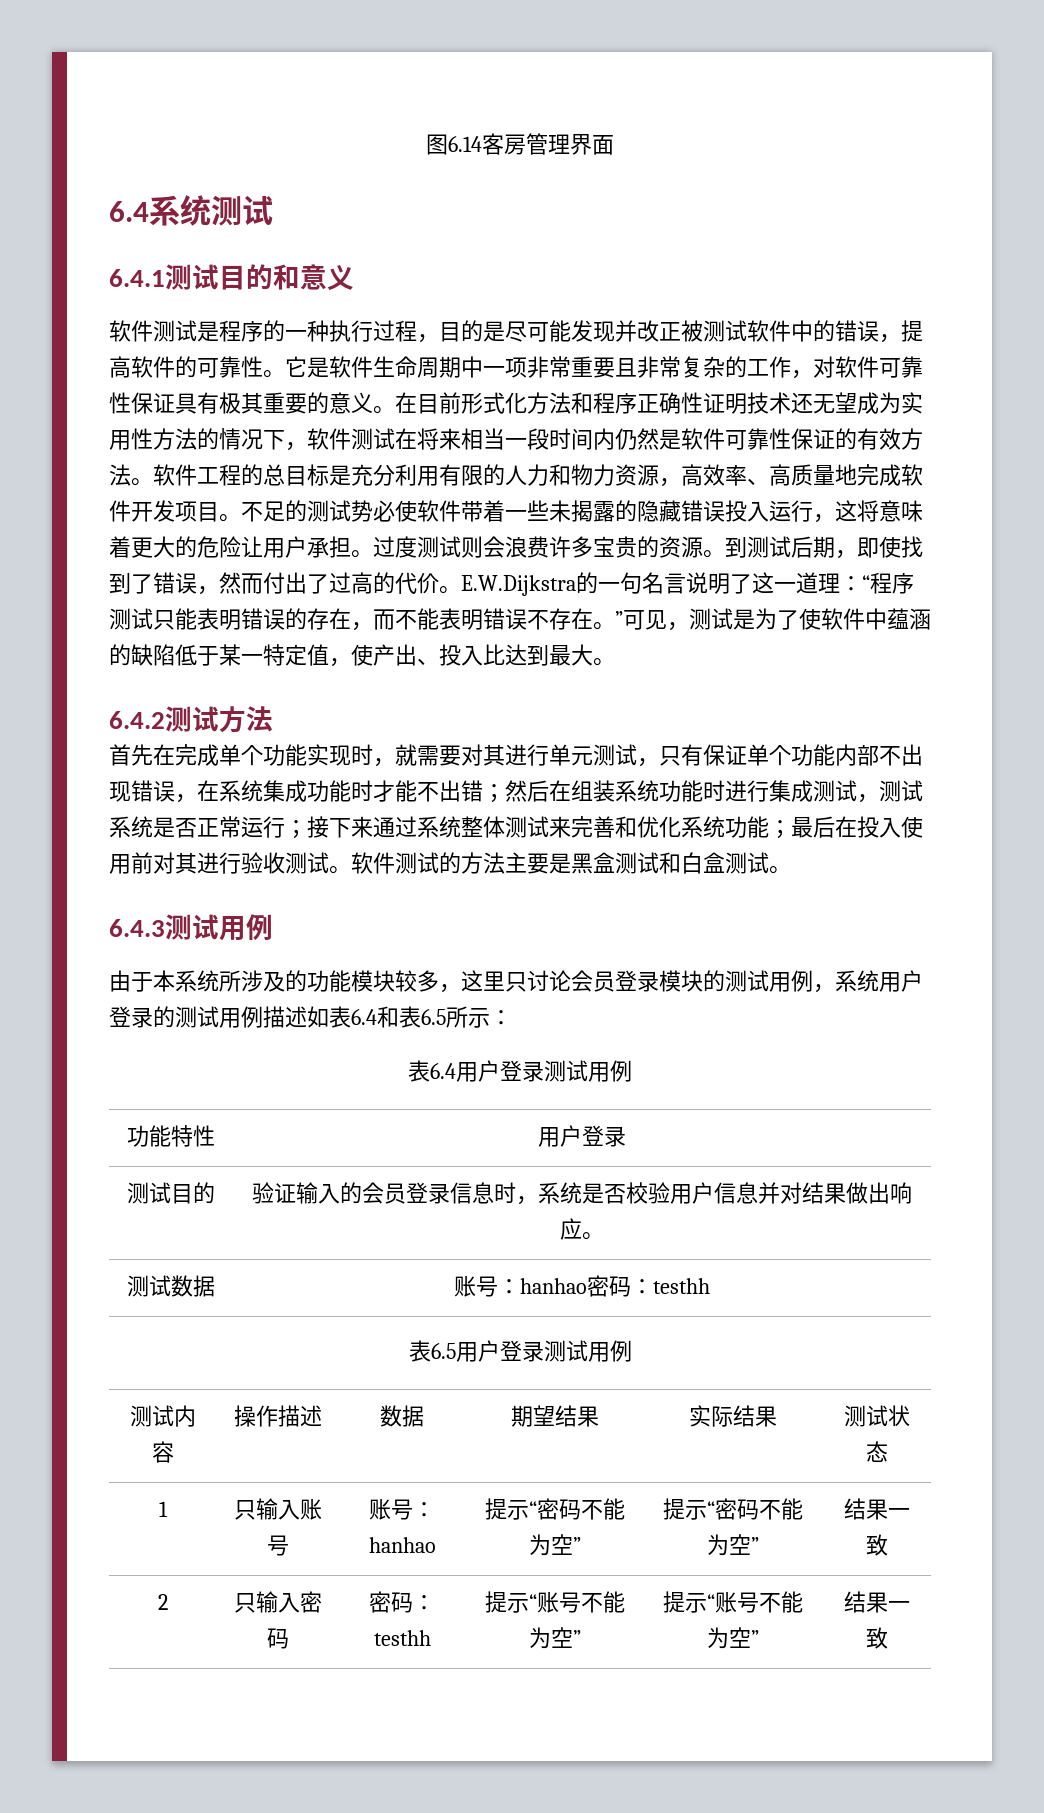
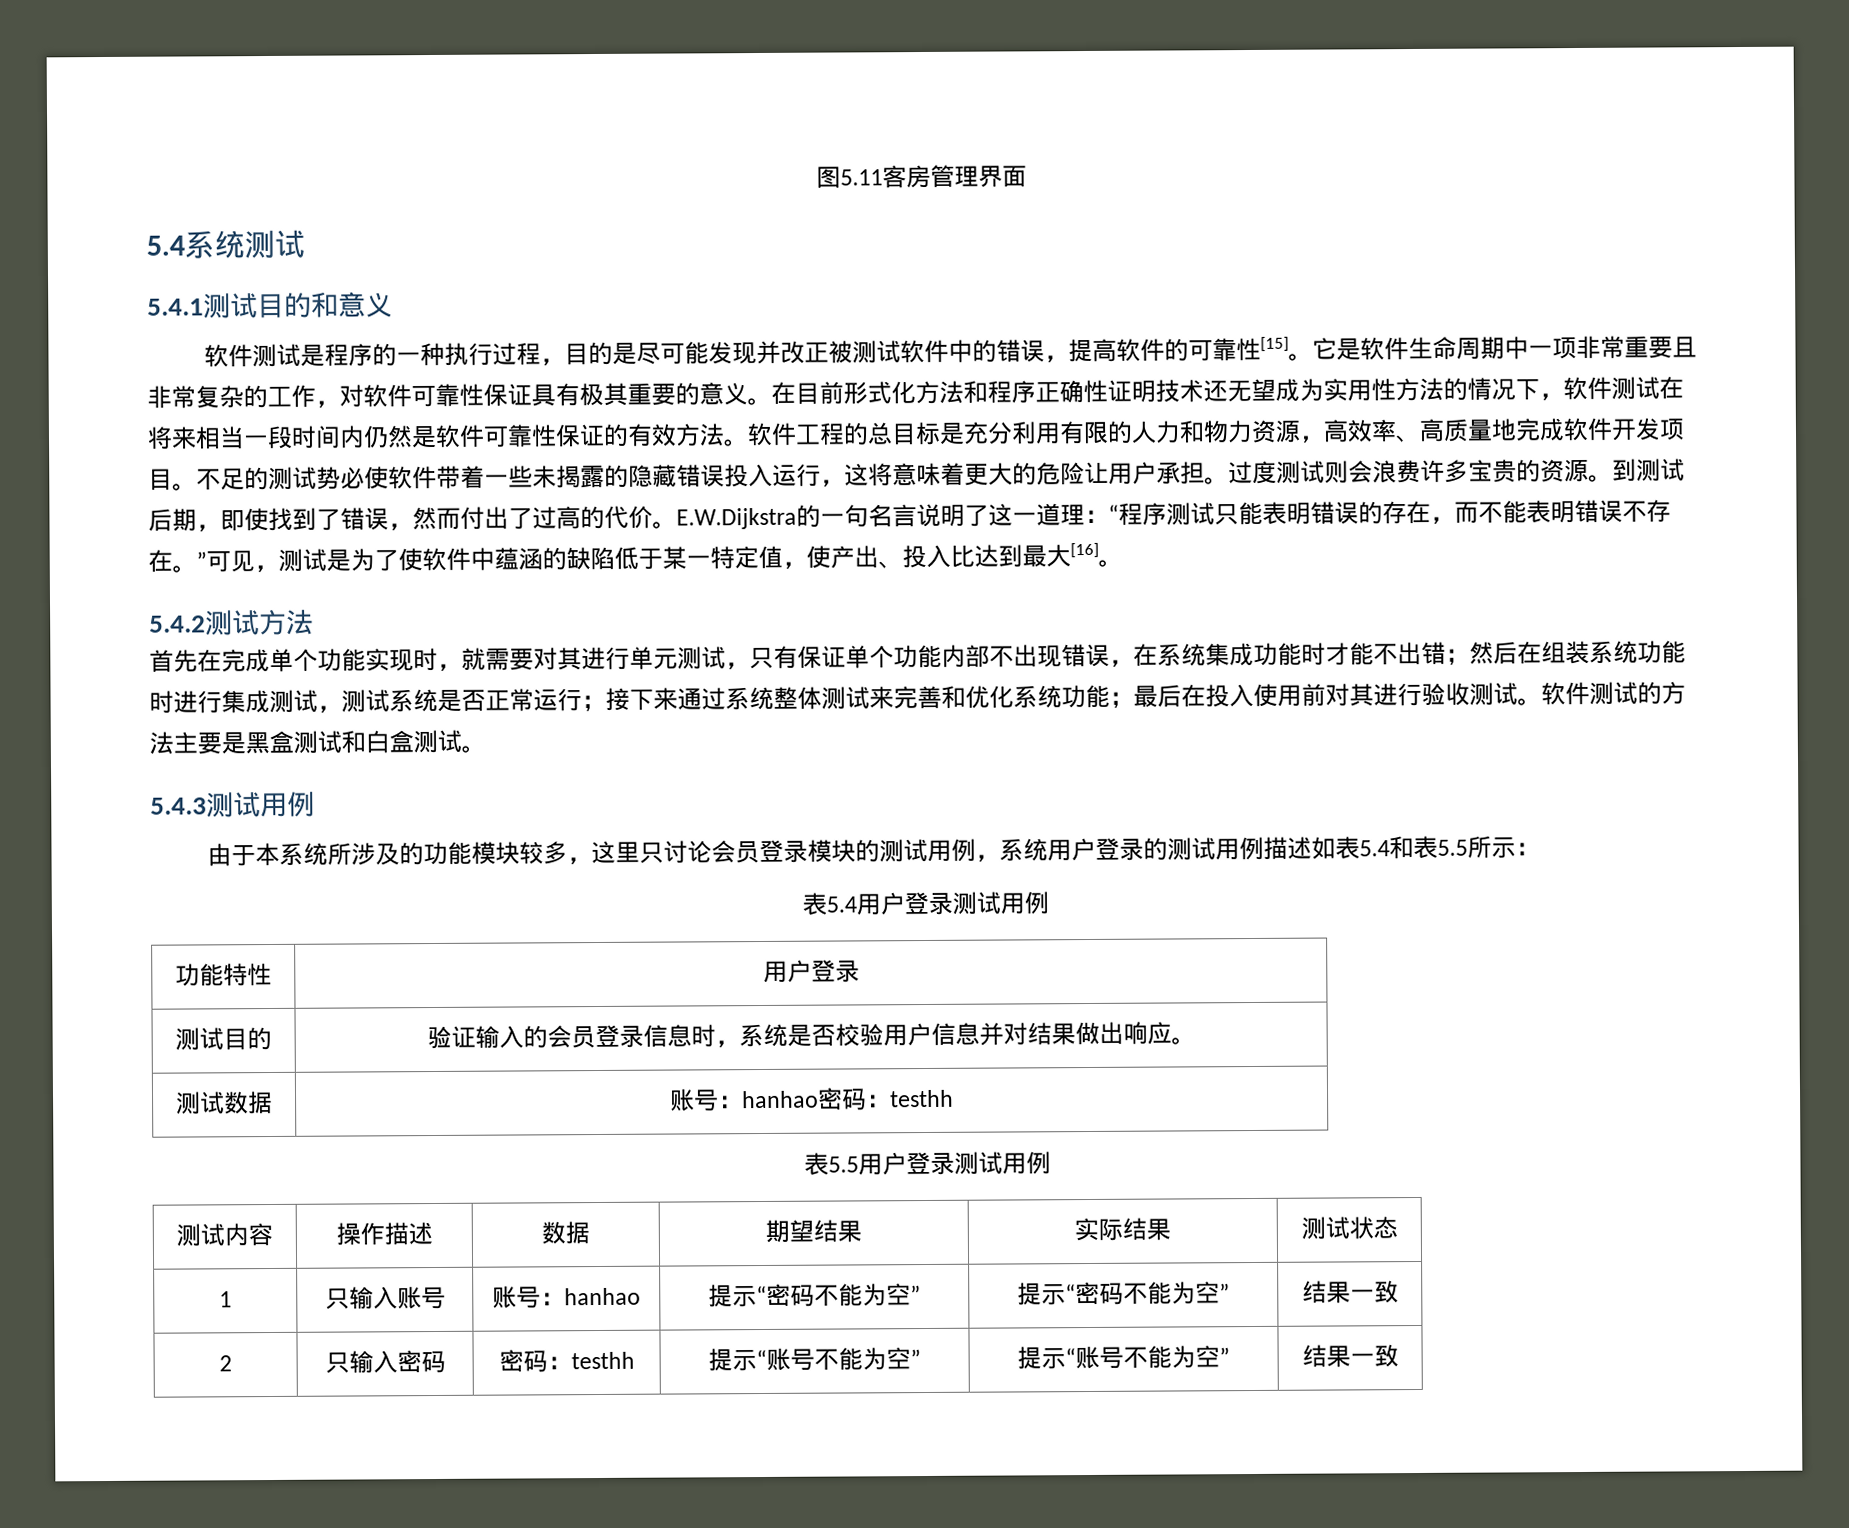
- 图6.14客房管理界面
+ 图5.11客房管理界面
- 6.4系统测试
+ 5.4系统测试
- 6.4.1测试目的和意义
+ 5.4.1测试目的和意义
- 软件测试是程序的一种执行过程，目的是尽可能发现并改正被测试软件中的错误，提高软件的可靠性。
+ 软件测试是程序的一种执行过程，目的是尽可能发现并改正被测试软件中的错误，提高软件的可靠性[15]。
- E.W.Dijkstra的一句名言说明了这一道理：“程序测试只能表明错误的存在，而不能表明错误不存在。”可见，测试是为了使软件中蕴涵的缺陷低于某一特定值，使产出、投入比达到最大。
- 6.4.2测试方法
+ E.W.Dijkstra的一句名言说明了这一道理：“程序测试只能表明错误的存在，而不能表明错误不存在。”可见，测试是为了使软件中蕴涵的缺陷低于某一特定值，使产出、投入比达到最大[16]。
+ 5.4.2测试方法
- 6.4.3测试用例
+ 5.4.3测试用例
- 由于本系统所涉及的功能模块较多，这里只讨论会员登录模块的测试用例，系统用户登录的测试用例描述如表6.4和表6.5所示：
+ 由于本系统所涉及的功能模块较多，这里只讨论会员登录模块的测试用例，系统用户登录的测试用例描述如表5.4和表5.5所示：
- 表6.4用户登录测试用例
+ 表5.4用户登录测试用例
- 表6.5用户登录测试用例
+ 表5.5用户登录测试用例

